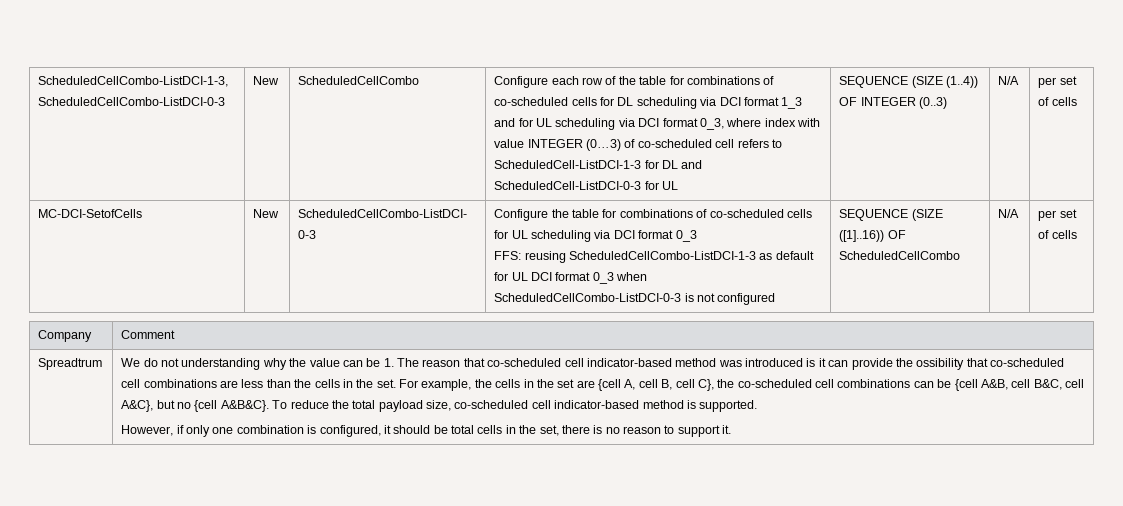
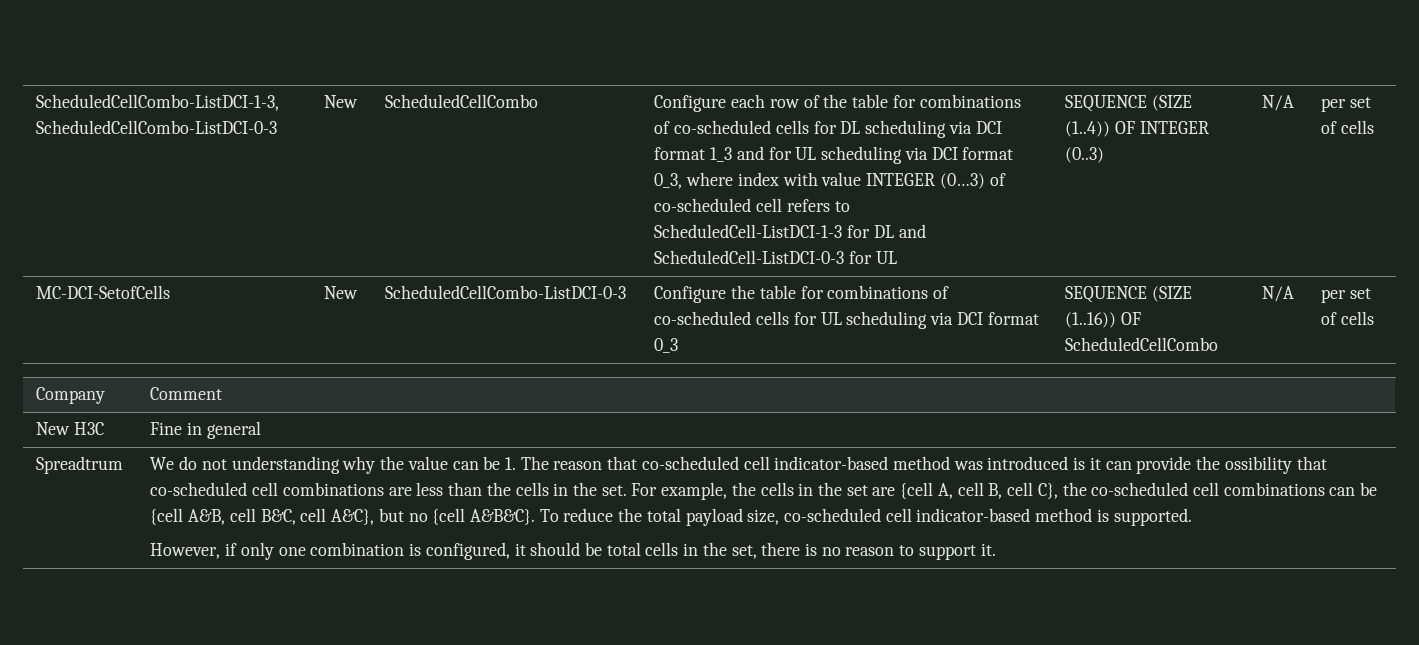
- FFS: reusing ScheduledCellCombo-ListDCI-1-3 as default for UL DCI format 0_3 when ScheduledCellCombo-ListDCI-0-3 is not configured | SEQUENCE (SIZE ([1]..16)) OF ScheduledCellCombo
+ SEQUENCE (SIZE (1..16)) OF ScheduledCellCombo
+ New H3C | Fine in general

